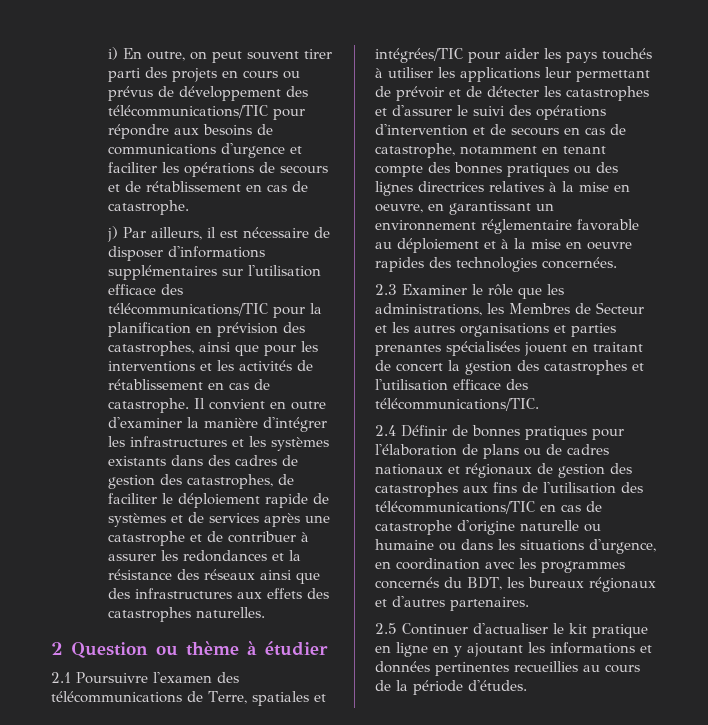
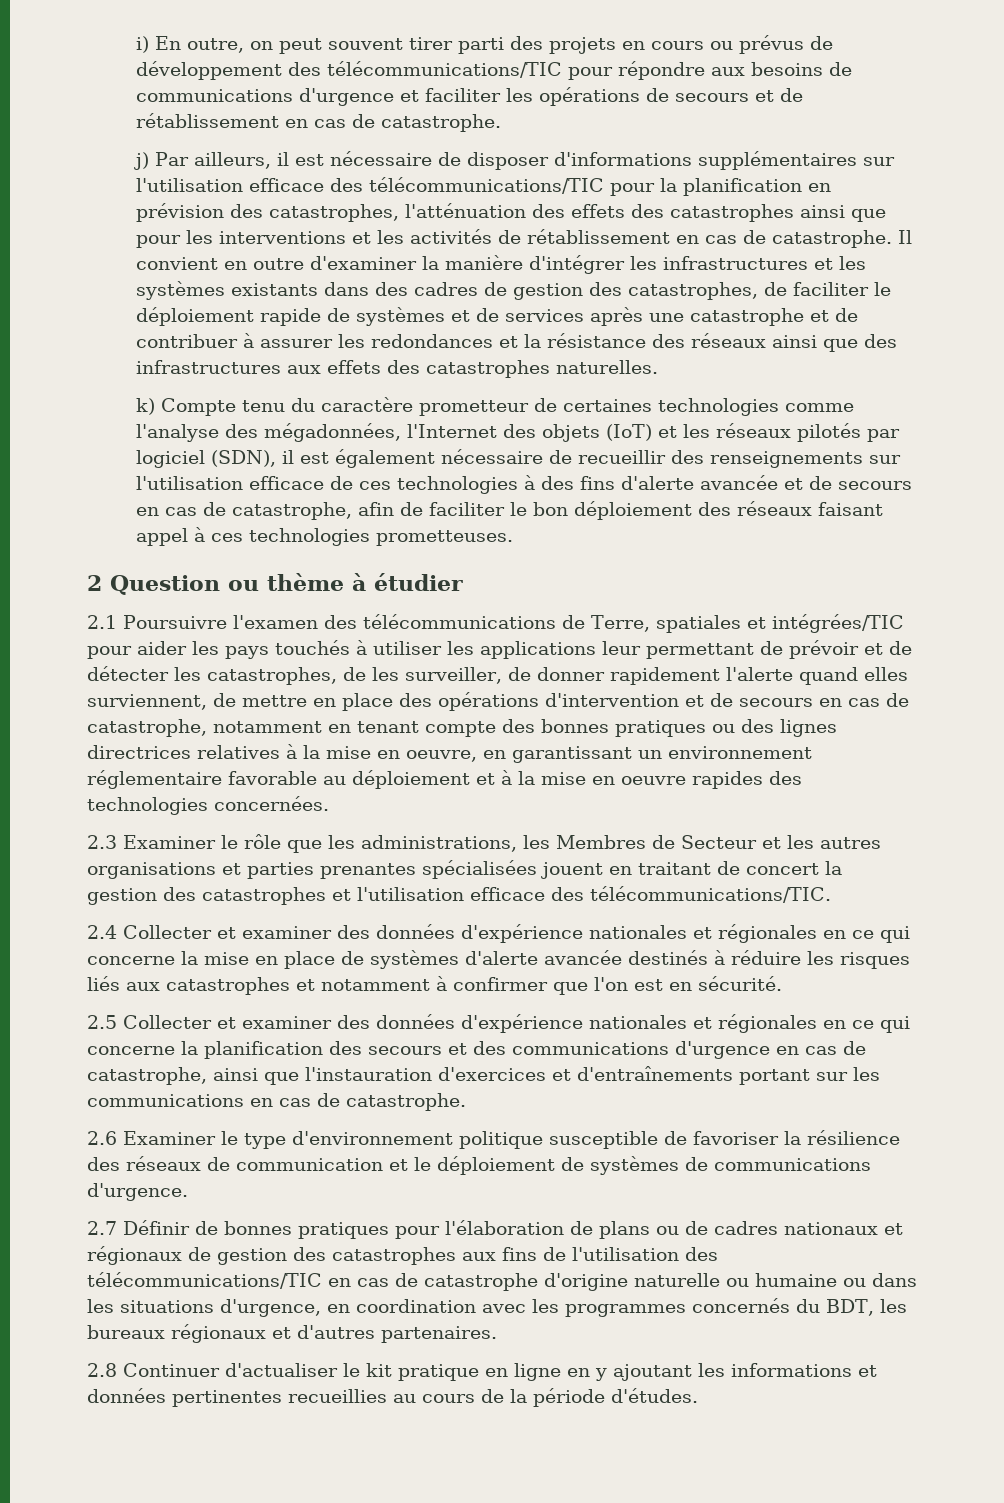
- j) Par ailleurs, il est nécessaire de disposer d'informations supplémentaires sur l'utilisation efficace des télécommunications/TIC pour la planification en prévision des catastrophes, ainsi que pour les interventions et les activités de rétablissement en cas de catastrophe.
+ j) Par ailleurs, il est nécessaire de disposer d'informations supplémentaires sur l'utilisation efficace des télécommunications/TIC pour la planification en prévision des catastrophes, l'atténuation des effets des catastrophes ainsi que pour les interventions et les activités de rétablissement en cas de catastrophe.
+ k) Compte tenu du caractère prometteur de certaines technologies comme l'analyse des mégadonnées, l'Internet des objets (IoT) et les réseaux pilotés par logiciel (SDN), il est également nécessaire de recueillir des renseignements sur l'utilisation efficace de ces technologies à des fins d'alerte avancée et de secours en cas de catastrophe, afin de faciliter le bon déploiement des réseaux faisant appel à ces technologies prometteuses.
- 2.1 Poursuivre l'examen des télécommunications de Terre, spatiales et intégrées/TIC pour aider les pays touchés à utiliser les applications leur permettant de prévoir et de détecter les catastrophes et d'assurer le suivi des opérations d'intervention et de secours en cas de catastrophe, notamment en tenant compte des bonnes pratiques ou des lignes directrices relatives à la mise en oeuvre, en garantissant un environnement réglementaire favorable au déploiement et à la mise en oeuvre rapides des technologies concernées.
+ 2.1 Poursuivre l'examen des télécommunications de Terre, spatiales et intégrées/TIC pour aider les pays touchés à utiliser les applications leur permettant de prévoir et de détecter les catastrophes, de les surveiller, de donner rapidement l'alerte quand elles surviennent, de mettre en place des opérations d'intervention et de secours en cas de catastrophe, notamment en tenant compte des bonnes pratiques ou des lignes directrices relatives à la mise en oeuvre, en garantissant un environnement réglementaire favorable au déploiement et à la mise en oeuvre rapides des technologies concernées.
- 2.4 Définir de bonnes pratiques pour l'élaboration de plans ou de cadres nationaux et régionaux de gestion des catastrophes aux fins de l'utilisation des télécommunications/TIC en cas de catastrophe d'origine naturelle ou humaine ou dans les situations d'urgence, en coordination avec les programmes concernés du BDT, les bureaux régionaux et d'autres partenaires.
+ 2.4 Collecter et examiner des données d'expérience nationales et régionales en ce qui concerne la mise en place de systèmes d'alerte avancée destinés à réduire les risques liés aux catastrophes et notamment à confirmer que l'on est en sécurité.
+ 2.5 Collecter et examiner des données d'expérience nationales et régionales en ce qui concerne la planification des secours et des communications d'urgence en cas de catastrophe, ainsi que l'instauration d'exercices et d'entraînements portant sur les communications en cas de catastrophe.
+ 2.6 Examiner le type d'environnement politique susceptible de favoriser la résilience des réseaux de communication et le déploiement de systèmes de communications d'urgence.
+ 2.7 Définir de bonnes pratiques pour l'élaboration de plans ou de cadres nationaux et régionaux de gestion des catastrophes aux fins de l'utilisation des télécommunications/TIC en cas de catastrophe d'origine naturelle ou humaine ou dans les situations d'urgence, en coordination avec les programmes concernés du BDT, les bureaux régionaux et d'autres partenaires.
- 2.5 Continuer d'actualiser le kit pratique en ligne en y ajoutant les informations et données pertinentes recueillies au cours de la période d'études.
+ 2.8 Continuer d'actualiser le kit pratique en ligne en y ajoutant les informations et données pertinentes recueillies au cours de la période d'études.

